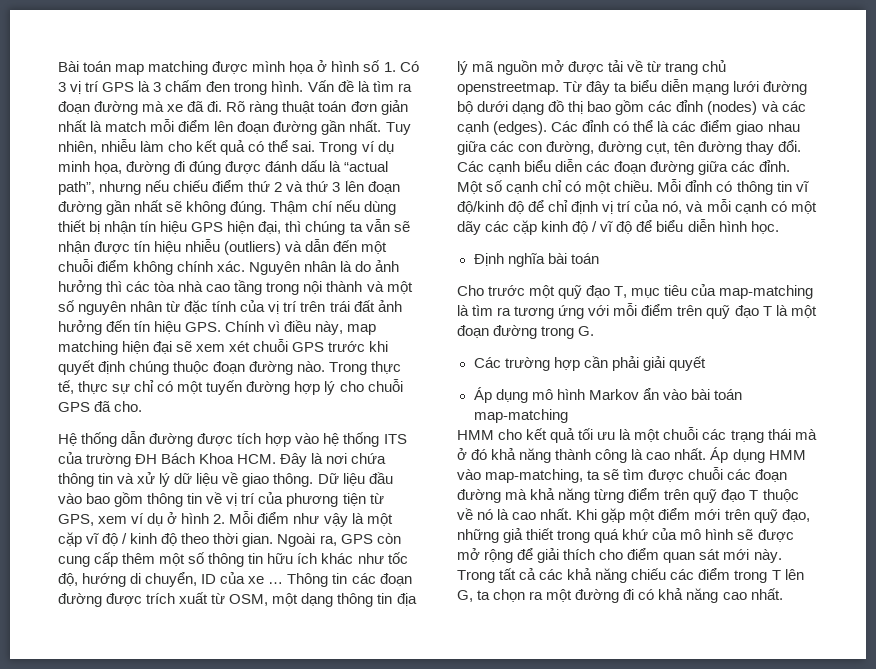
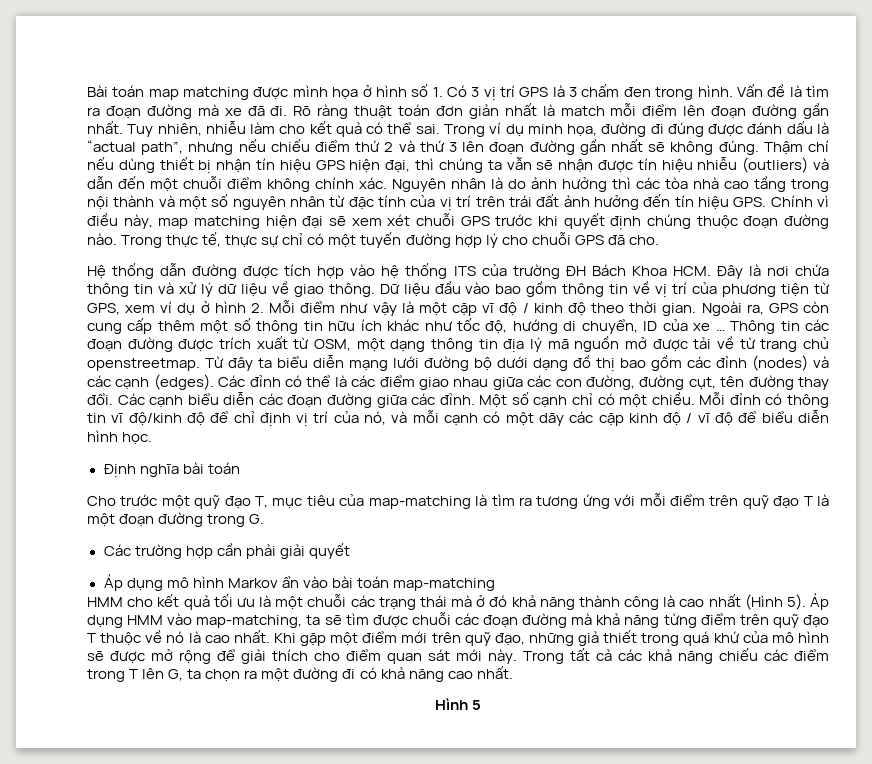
- HMM cho kết quả tối ưu là một chuỗi các trạng thái mà ở đó khả năng thành công là cao nhất.
+ HMM cho kết quả tối ưu là một chuỗi các trạng thái mà ở đó khả năng thành công là cao nhất (Hình 5).
+ Hình 5

